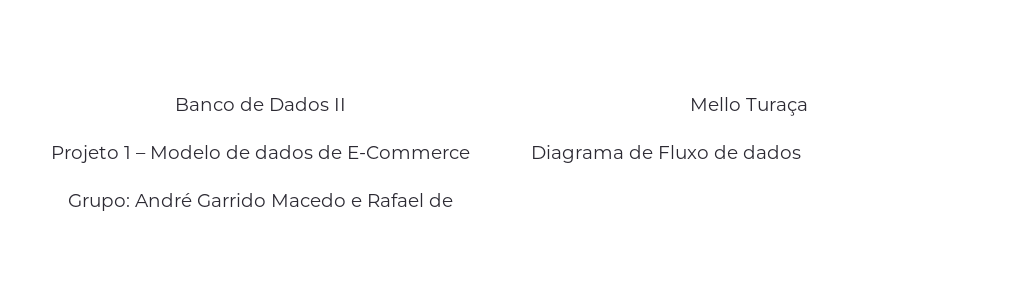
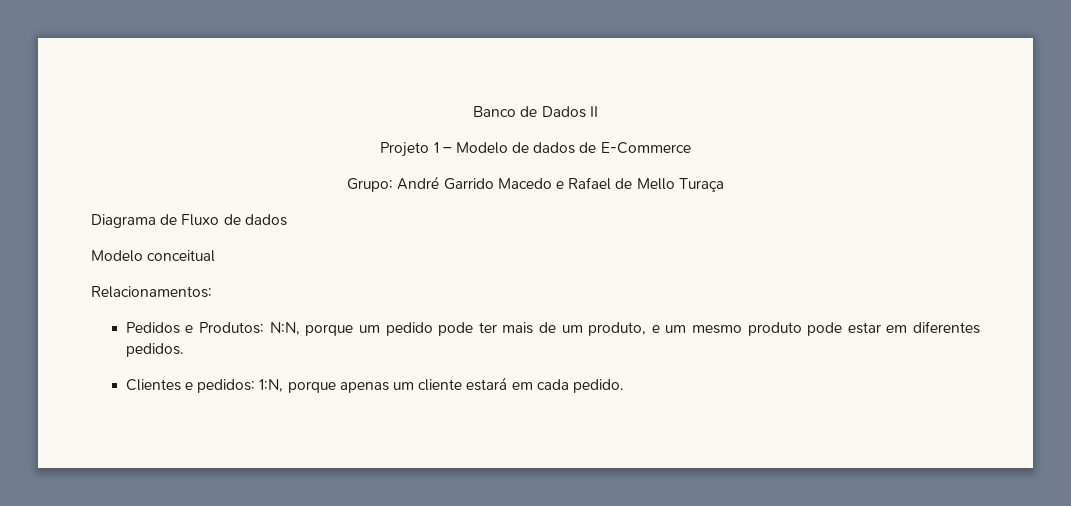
+ Modelo conceitual
+ Relacionamentos:
+ Pedidos e Produtos: N:N, porque um pedido pode ter mais de um produto, e um mesmo produto pode estar em diferentes pedidos.
+ Clientes e pedidos: 1:N, porque apenas um cliente estará em cada pedido.

